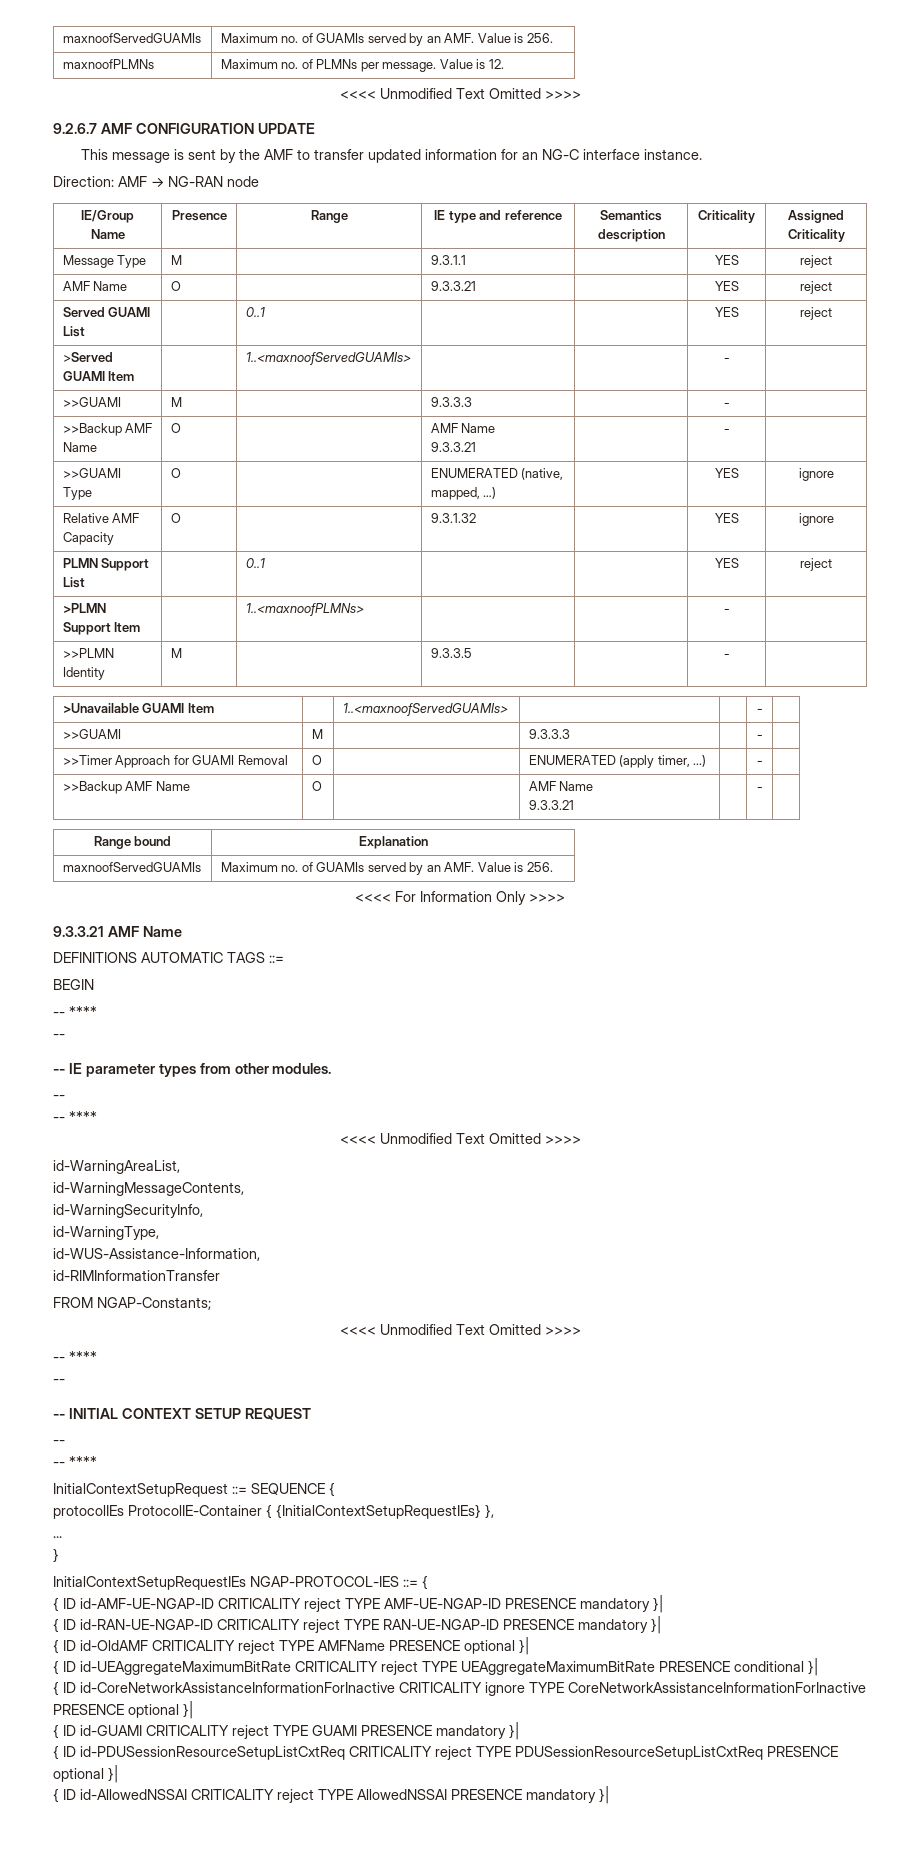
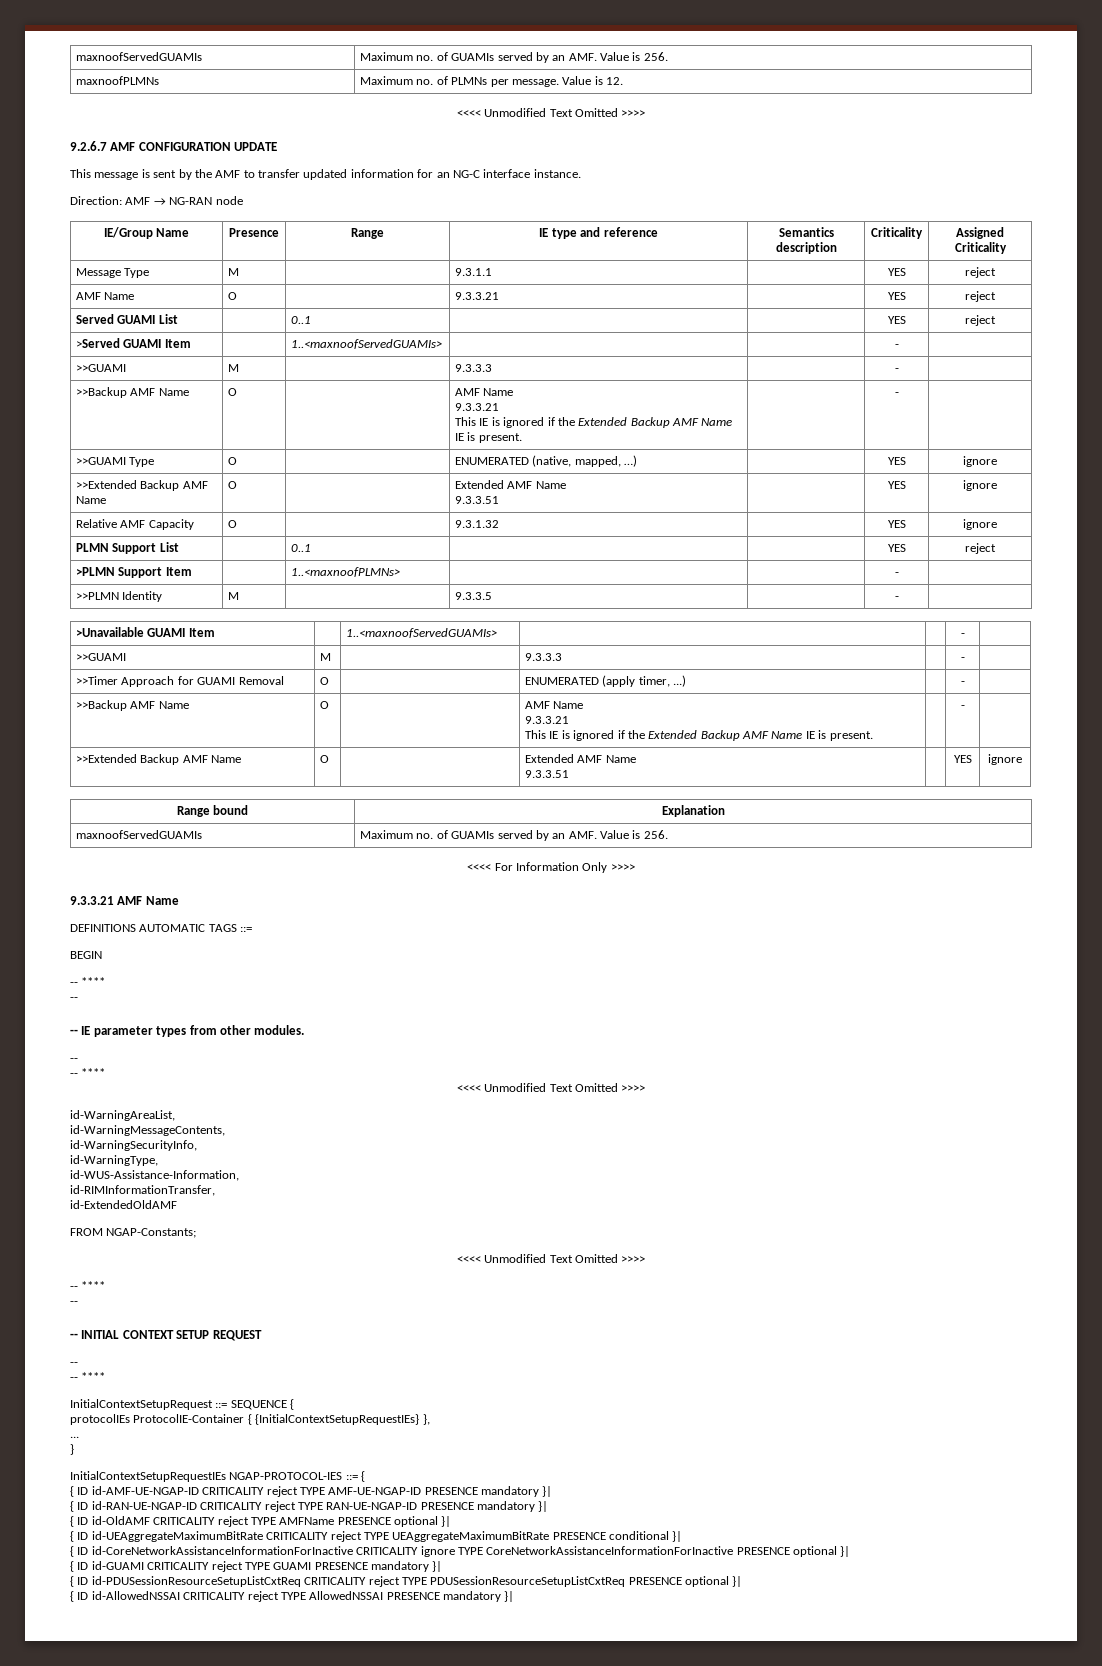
  >Served GUAMI Item | | 1..<maxnoofServedGUAMIs> | | | - |
  >>GUAMI | M | | 9.3.3.3 | | - |
  >>Backup AMF Name | O | | AMF Name
- 9.3.3.21 | | - |
+ 9.3.3.21
+ This IE is ignored if the Extended Backup AMF Name IE is present. | | - |
  >>GUAMI Type | O | | ENUMERATED (native, mapped, …) | | YES | ignore
+ >>Extended Backup AMF Name | O | | Extended AMF Name
+ 9.3.3.51 | | YES | ignore
  >>Timer Approach for GUAMI Removal | O | | ENUMERATED (apply timer, ...) | | - |
  >>Backup AMF Name | O | | AMF Name
- 9.3.3.21 | | - |
+ 9.3.3.21
+ This IE is ignored if the Extended Backup AMF Name IE is present. | | - |
+ >>Extended Backup AMF Name | O | | Extended AMF Name
+ 9.3.3.51 | | YES | ignore
- id-RIMInformationTransfer
+ id-RIMInformationTransfer,
+ id-ExtendedOldAMF

